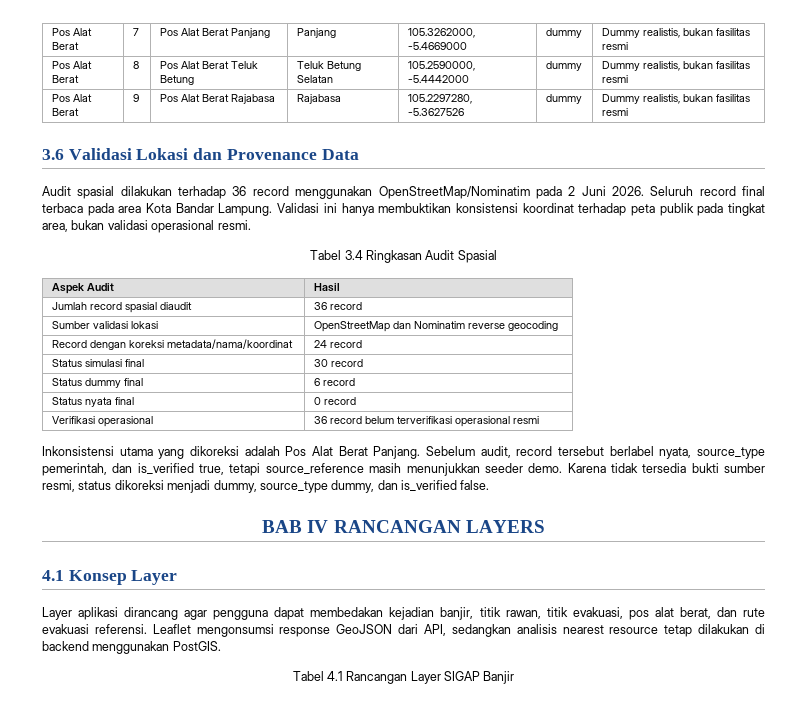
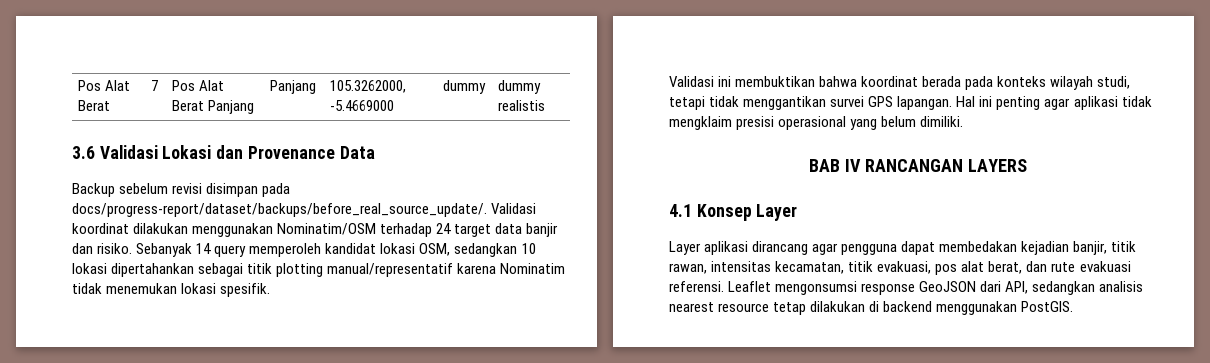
- Pos Alat Berat | 7 | Pos Alat Berat Panjang | Panjang | 105.3262000, -5.4669000 | dummy | Dummy realistis, bukan fasilitas resmi
- Pos Alat Berat | 8 | Pos Alat Berat Teluk Betung | Teluk Betung Selatan | 105.2590000, -5.4442000 | dummy | Dummy realistis, bukan fasilitas resmi
- Pos Alat Berat | 9 | Pos Alat Berat Rajabasa | Rajabasa | 105.2297280, -5.3627526 | dummy | Dummy realistis, bukan fasilitas resmi
+ Pos Alat Berat | 7 | Pos Alat Berat Panjang | Panjang | 105.3262000, -5.4669000 | dummy | dummy realistis
- Audit spasial dilakukan terhadap 36 record menggunakan OpenStreetMap/Nominatim pada 2 Juni 2026. Seluruh record final terbaca pada area Kota Bandar Lampung. Validasi ini hanya membuktikan konsistensi koordinat terhadap peta publik pada tingkat area, bukan validasi operasional resmi.
- Tabel 3.4 Ringkasan Audit Spasial
- Aspek Audit | Hasil
- Jumlah record spasial diaudit | 36 record
- Sumber validasi lokasi | OpenStreetMap dan Nominatim reverse geocoding
- Record dengan koreksi metadata/nama/koordinat | 24 record
- Status simulasi final | 30 record
- Status dummy final | 6 record
- Status nyata final | 0 record
- Verifikasi operasional | 36 record belum terverifikasi operasional resmi
- Inkonsistensi utama yang dikoreksi adalah Pos Alat Berat Panjang. Sebelum audit, record tersebut berlabel nyata, source_type pemerintah, dan is_verified true, tetapi source_reference masih menunjukkan seeder demo. Karena tidak tersedia bukti sumber resmi, status dikoreksi menjadi dummy, source_type dummy, dan is_verified false.
+ Backup sebelum revisi disimpan pada docs/progress-report/dataset/backups/before_real_source_update/. Validasi koordinat dilakukan menggunakan Nominatim/OSM terhadap 24 target data banjir dan risiko. Sebanyak 14 query memperoleh kandidat lokasi OSM, sedangkan 10 lokasi dipertahankan sebagai titik plotting manual/representatif karena Nominatim tidak menemukan lokasi spesifik.
+ Validasi ini membuktikan bahwa koordinat berada pada konteks wilayah studi, tetapi tidak menggantikan survei GPS lapangan. Hal ini penting agar aplikasi tidak mengklaim presisi operasional yang belum dimiliki.
- Layer aplikasi dirancang agar pengguna dapat membedakan kejadian banjir, titik rawan, titik evakuasi, pos alat berat, dan rute evakuasi referensi.
+ Layer aplikasi dirancang agar pengguna dapat membedakan kejadian banjir, titik rawan, intensitas kecamatan, titik evakuasi, pos alat berat, dan rute evakuasi referensi.
- Tabel 4.1 Rancangan Layer SIGAP Banjir

